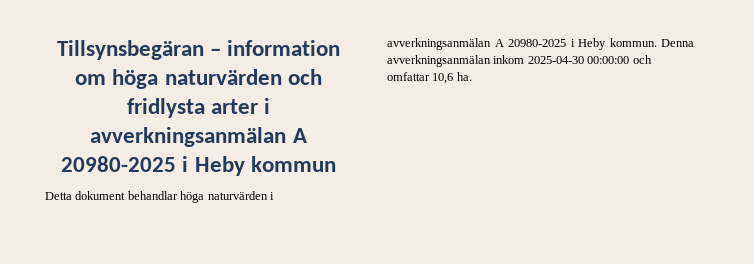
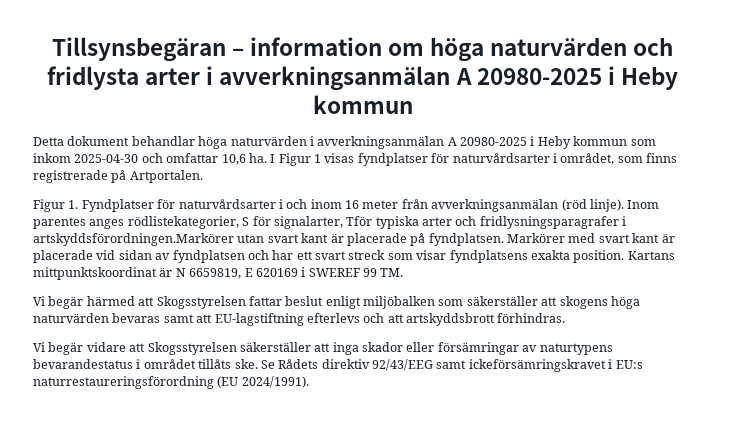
- Detta dokument behandlar höga naturvärden i avverkningsanmälan A 20980-2025 i Heby kommun. Denna avverkningsanmälan inkom 2025-04-30 00:00:00 och omfattar 10,6 ha.
+ Detta dokument behandlar höga naturvärden i avverkningsanmälan A 20980-2025 i Heby kommun som inkom 2025-04-30 och omfattar 10,6 ha.
+ I Figur 1 visas fyndplatser för naturvårdsarter i området, som finns registrerade på Artportalen.
+ Figur 1. Fyndplatser för naturvårdsarter i och inom 16 meter från avverkningsanmälan (röd linje). Inom parentes anges rödlistekategorier, S för signalarter, Tför typiska arter och fridlysningsparagrafer i artskyddsförordningen.Markörer utan svart kant är placerade på fyndplatsen. Markörer med svart kant är placerade vid sidan av fyndplatsen och har ett svart streck som visar fyndplatsens exakta position. Kartans mittpunktskoordinat är N 6659819, E 620169 i SWEREF 99 TM.
+ Vi begär härmed att Skogsstyrelsen fattar beslut enligt miljöbalken som säkerställer att skogens höga naturvärden bevaras samt att EU-lagstiftning efterlevs och att artskyddsbrott förhindras.
+ Vi begär vidare att Skogsstyrelsen säkerställer att inga skador eller försämringar av naturtypens bevarandestatus i området tillåts ske. Se Rådets direktiv 92/43/EEG samt ickeförsämringskravet i EU:s naturrestaureringsförordning (EU 2024/1991).

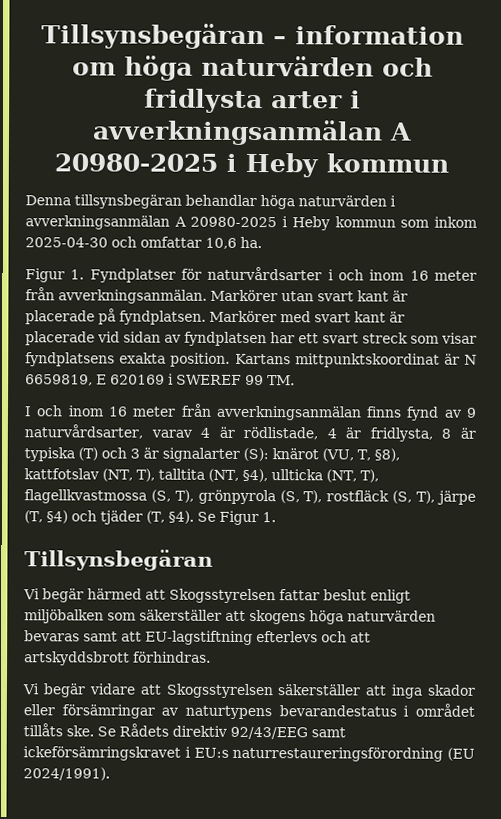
- Detta dokument behandlar höga naturvärden i avverkningsanmälan A 20980-2025 i Heby kommun som inkom 2025-04-30 och omfattar 10,6 ha. I Figur 1 visas fyndplatser för naturvårdsarter i området, som finns registrerade på Artportalen.
+ Denna tillsynsbegäran behandlar höga naturvärden i avverkningsanmälan A 20980-2025 i Heby kommun som inkom 2025-04-30 och omfattar 10,6 ha.
- Figur 1. Fyndplatser för naturvårdsarter i och inom 16 meter från avverkningsanmälan (röd linje). Inom parentes anges rödlistekategorier, S för signalarter, Tför typiska arter och fridlysningsparagrafer i artskyddsförordningen.Markörer utan svart kant är placerade på fyndplatsen.
+ Figur 1. Fyndplatser för naturvårdsarter i och inom 16 meter från avverkningsanmälan. Markörer utan svart kant är placerade på fyndplatsen.
- Markörer med svart kant är placerade vid sidan av fyndplatsen och har ett svart streck som visar fyndplatsens exakta position.
+ Markörer med svart kant är placerade vid sidan av fyndplatsen har ett svart streck som visar fyndplatsens exakta position.
+ I och inom 16 meter från avverkningsanmälan finns fynd av 9 naturvårdsarter, varav 4 är rödlistade, 4 är fridlysta, 8 är typiska (T) och 3 är signalarter (S): knärot (VU, T, §8), kattfotslav (NT, T), talltita (NT, §4), ullticka (NT, T), flagellkvastmossa (S, T), grönpyrola (S, T), rostfläck (S, T), järpe (T, §4) och tjäder (T, §4). Se Figur 1.
+ Tillsynsbegäran

